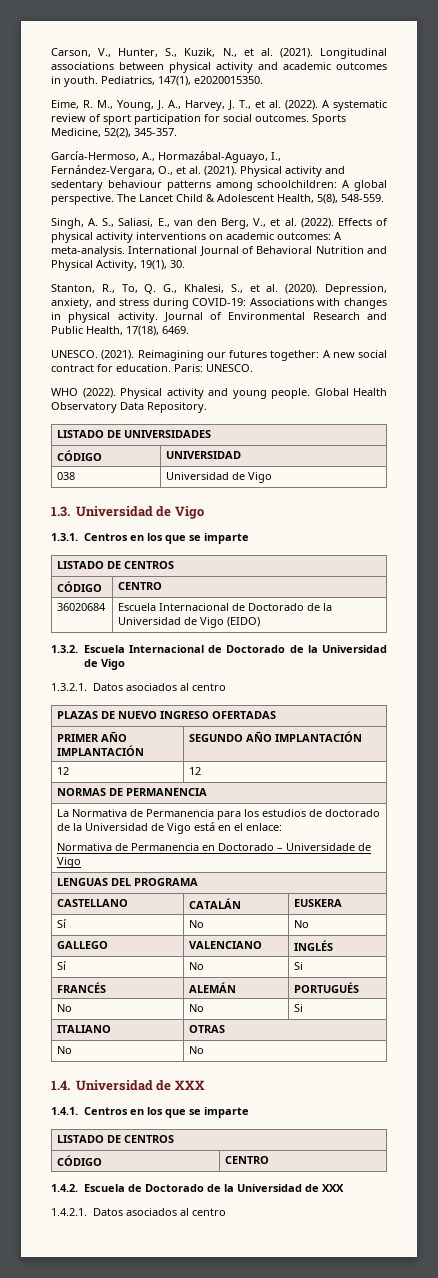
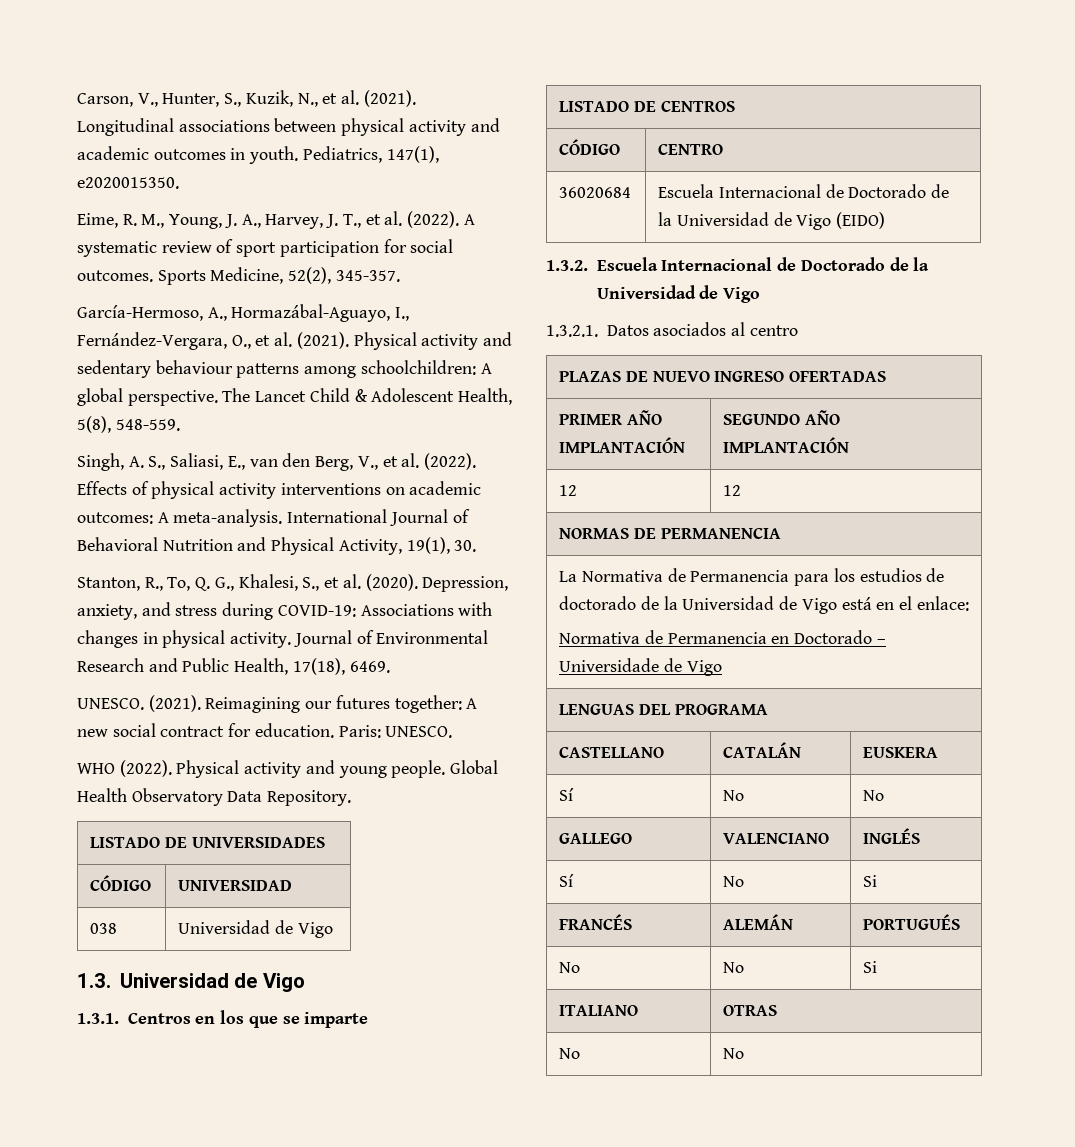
- 1.4. Universidad de XXX
- 1.4.1. Centros en los que se imparte
- LISTADO DE CENTROS
- CÓDIGO | CENTRO
- 1.4.2. Escuela de Doctorado de la Universidad de XXX
- 1.4.2.1. Datos asociados al centro

